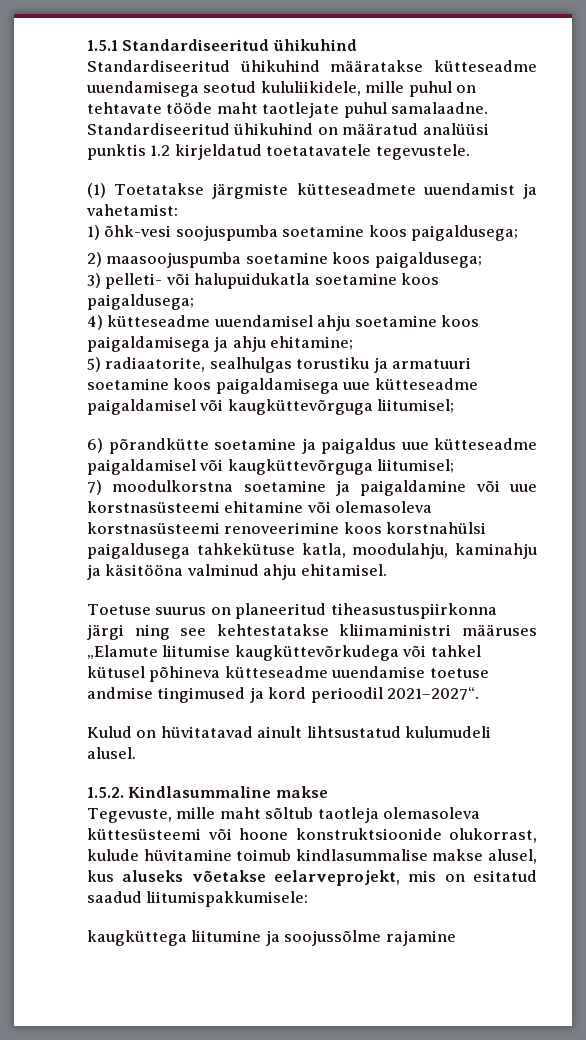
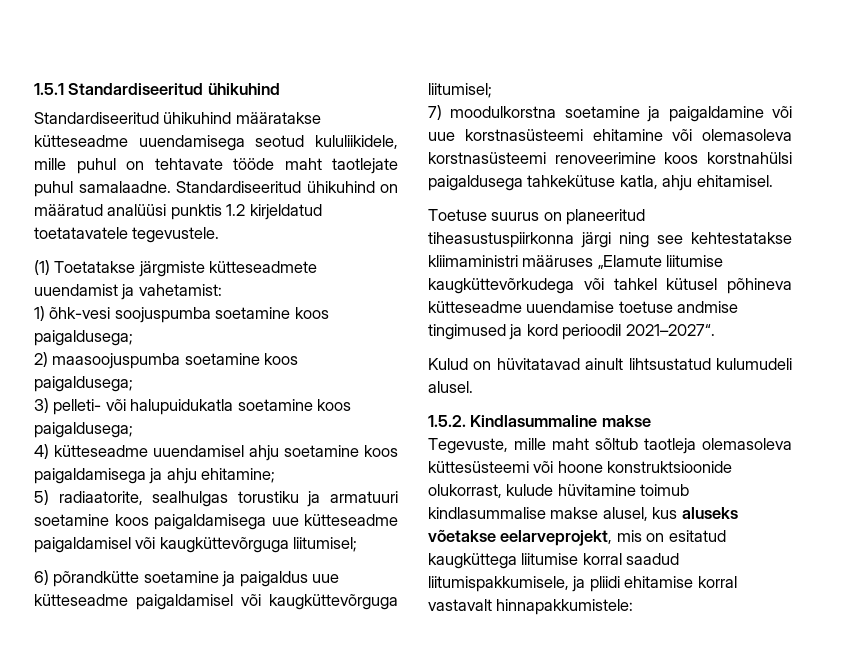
- 7) moodulkorstna soetamine ja paigaldamine või uue korstnasüsteemi ehitamine või olemasoleva korstnasüsteemi renoveerimine koos korstnahülsi paigaldusega tahkekütuse katla, moodulahju, kaminahju ja käsitööna valminud ahju ehitamisel.
+ 7) moodulkorstna soetamine ja paigaldamine või uue korstnasüsteemi ehitamine või olemasoleva korstnasüsteemi renoveerimine koos korstnahülsi paigaldusega tahkekütuse katla, ahju ehitamisel.
- Tegevuste, mille maht sõltub taotleja olemasoleva küttesüsteemi või hoone konstruktsioonide olukorrast, kulude hüvitamine toimub kindlasummalise makse alusel, kus aluseks võetakse eelarveprojekt, mis on esitatud saadud liitumispakkumisele:
- kaugküttega liitumine ja soojussõlme rajamine
+ Tegevuste, mille maht sõltub taotleja olemasoleva küttesüsteemi või hoone konstruktsioonide olukorrast, kulude hüvitamine toimub kindlasummalise makse alusel, kus aluseks võetakse eelarveprojekt, mis on esitatud kaugküttega liitumise korral saadud liitumispakkumisele, ja pliidi ehitamise korral vastavalt hinnapakkumistele:

